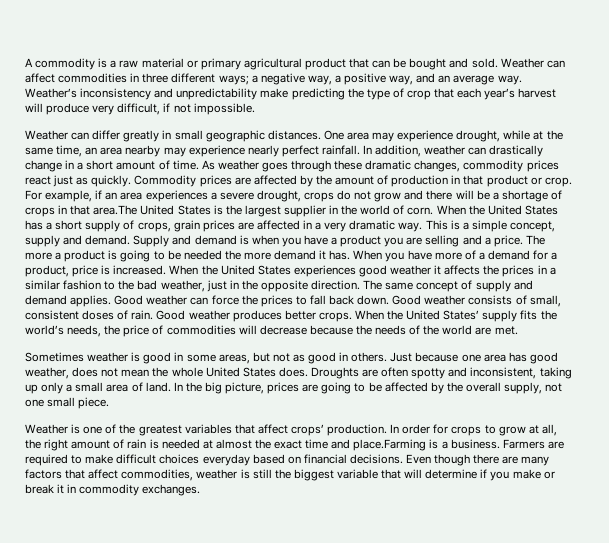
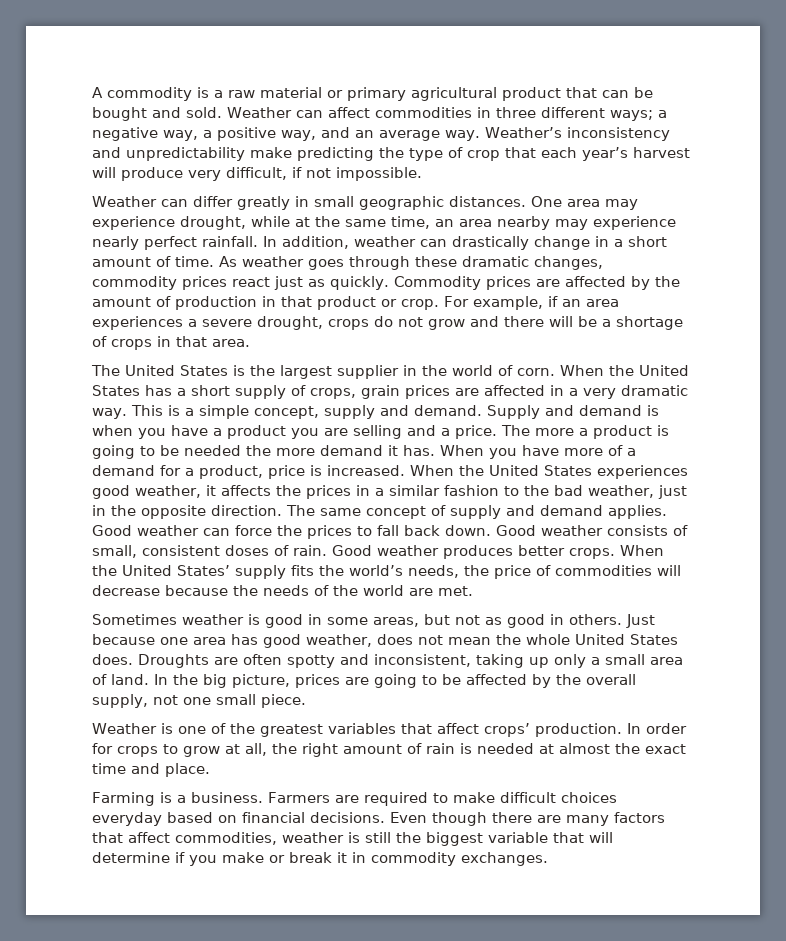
- For example, if an area experiences a severe drought, crops do not grow and there will be a shortage of crops in that area.The United States is the largest supplier in the world of corn.
+ For example, if an area experiences a severe drought, crops do not grow and there will be a shortage of crops in that area.
+ The United States is the largest supplier in the world of corn.
- When the United States experiences good weather it affects the prices in a similar fashion to the bad weather, just in the opposite direction.
+ When the United States experiences good weather, it affects the prices in a similar fashion to the bad weather, just in the opposite direction.
- In order for crops to grow at all, the right amount of rain is needed at almost the exact time and place.Farming is a business.
+ In order for crops to grow at all, the right amount of rain is needed at almost the exact time and place.
+ Farming is a business.

